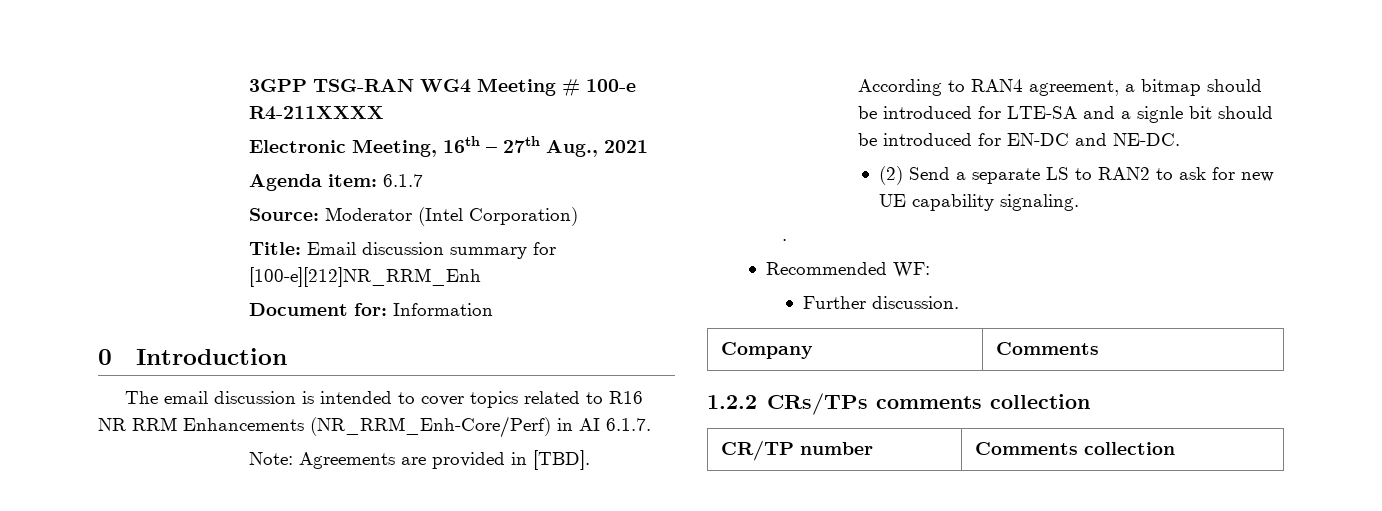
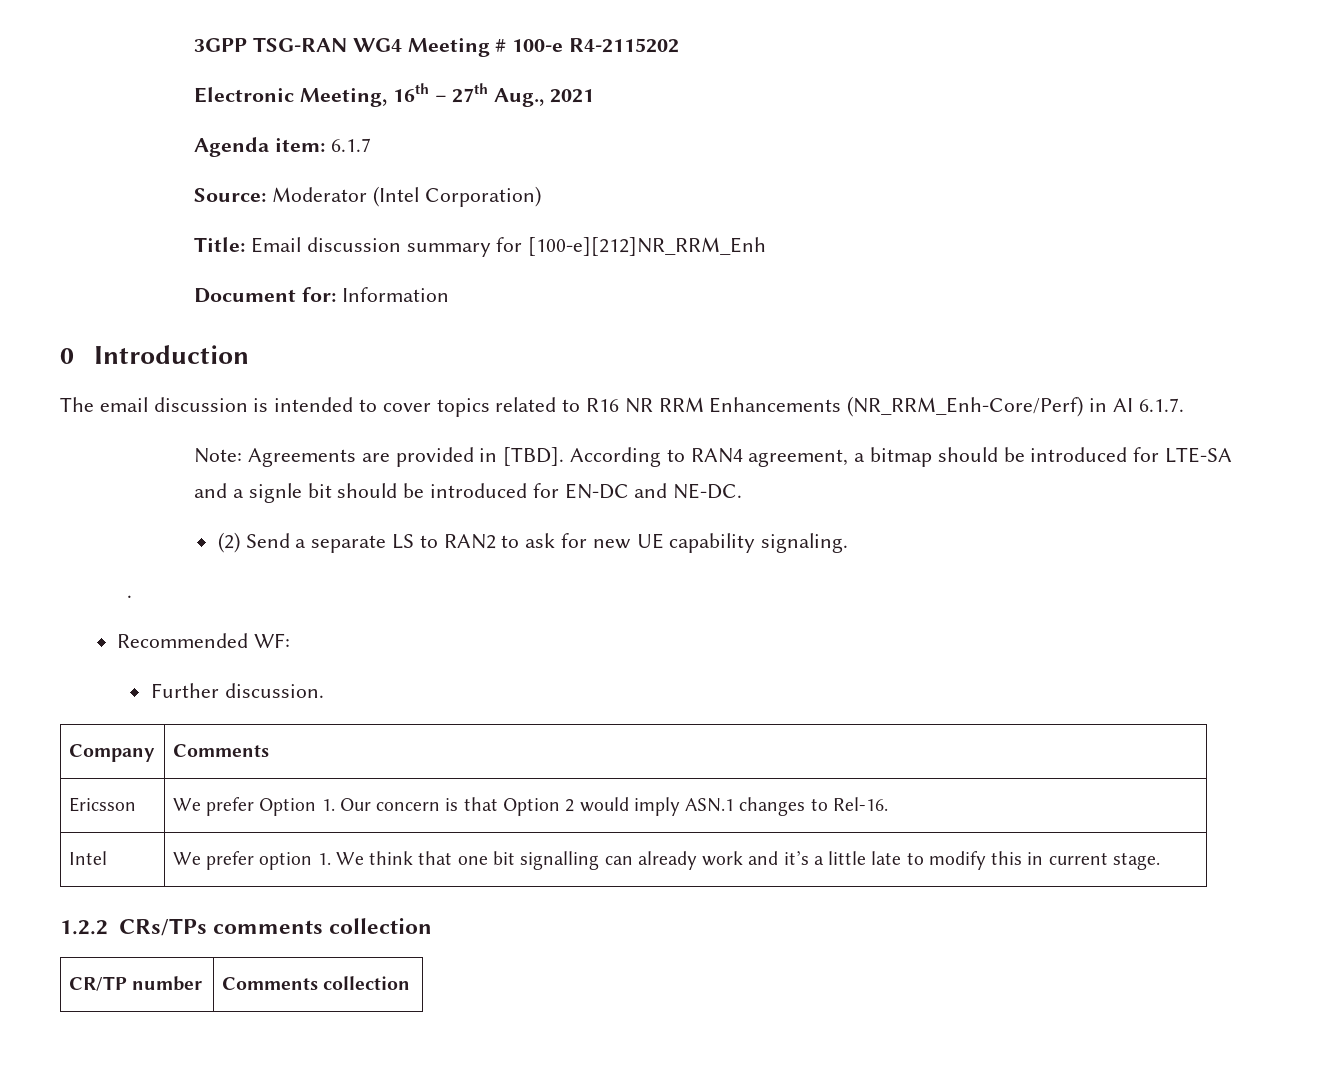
- 3GPP TSG-RAN WG4 Meeting # 100-e R4-211XXXX
+ 3GPP TSG-RAN WG4 Meeting # 100-e R4-2115202
+ Ericsson | We prefer Option 1. Our concern is that Option 2 would imply ASN.1 changes to Rel-16.
+ Intel | We prefer option 1. We think that one bit signalling can already work and it’s a little late to modify this in current stage.

